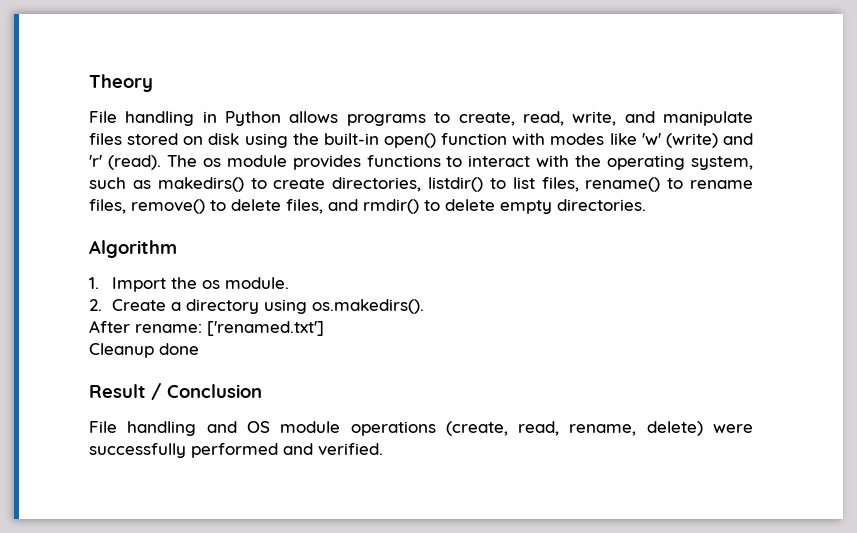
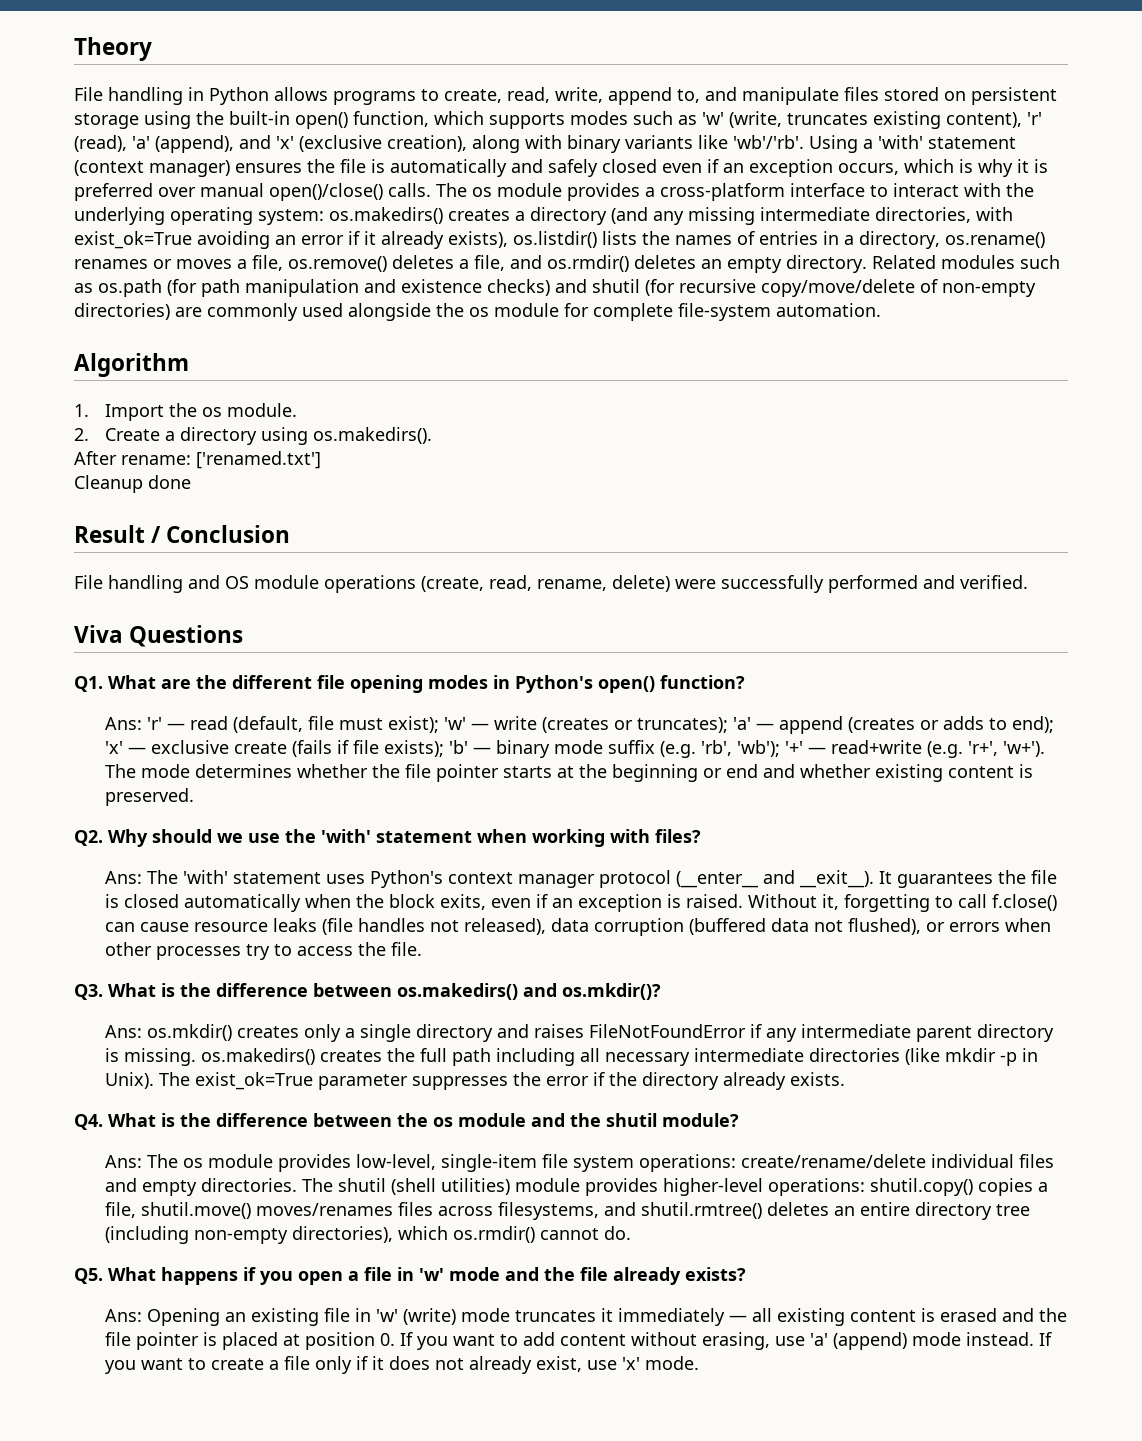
- File handling in Python allows programs to create, read, write, and manipulate files stored on disk using the built-in open() function with modes like 'w' (write) and 'r' (read). The os module provides functions to interact with the operating system, such as makedirs() to create directories, listdir() to list files, rename() to rename files, remove() to delete files, and rmdir() to delete empty directories.
+ File handling in Python allows programs to create, read, write, append to, and manipulate files stored on persistent storage using the built-in open() function, which supports modes such as 'w' (write, truncates existing content), 'r' (read), 'a' (append), and 'x' (exclusive creation), along with binary variants like 'wb'/'rb'. Using a 'with' statement (context manager) ensures the file is automatically and safely closed even if an exception occurs, which is why it is preferred over manual open()/close() calls. The os module provides a cross-platform interface to interact with the underlying operating system: os.makedirs() creates a directory (and any missing intermediate directories, with exist_ok=True avoiding an error if it already exists), os.listdir() lists the names of entries in a directory, os.rename() renames or moves a file, os.remove() deletes a file, and os.rmdir() deletes an empty directory. Related modules such as os.path (for path manipulation and existence checks) and shutil (for recursive copy/move/delete of non-empty directories) are commonly used alongside the os module for complete file-system automation.
+ Viva Questions
+ Q1. What are the different file opening modes in Python's open() function?
+ Ans: 'r' — read (default, file must exist); 'w' — write (creates or truncates); 'a' — append (creates or adds to end); 'x' — exclusive create (fails if file exists); 'b' — binary mode suffix (e.g. 'rb', 'wb'); '+' — read+write (e.g. 'r+', 'w+'). The mode determines whether the file pointer starts at the beginning or end and whether existing content is preserved.
+ Q2. Why should we use the 'with' statement when working with files?
+ Ans: The 'with' statement uses Python's context manager protocol (__enter__ and __exit__). It guarantees the file is closed automatically when the block exits, even if an exception is raised. Without it, forgetting to call f.close() can cause resource leaks (file handles not released), data corruption (buffered data not flushed), or errors when other processes try to access the file.
+ Q3. What is the difference between os.makedirs() and os.mkdir()?
+ Ans: os.mkdir() creates only a single directory and raises FileNotFoundError if any intermediate parent directory is missing. os.makedirs() creates the full path including all necessary intermediate directories (like mkdir -p in Unix). The exist_ok=True parameter suppresses the error if the directory already exists.
+ Q4. What is the difference between the os module and the shutil module?
+ Ans: The os module provides low-level, single-item file system operations: create/rename/delete individual files and empty directories. The shutil (shell utilities) module provides higher-level operations: shutil.copy() copies a file, shutil.move() moves/renames files across filesystems, and shutil.rmtree() deletes an entire directory tree (including non-empty directories), which os.rmdir() cannot do.
+ Q5. What happens if you open a file in 'w' mode and the file already exists?
+ Ans: Opening an existing file in 'w' (write) mode truncates it immediately — all existing content is erased and the file pointer is placed at position 0. If you want to add content without erasing, use 'a' (append) mode instead. If you want to create a file only if it does not already exist, use 'x' mode.

